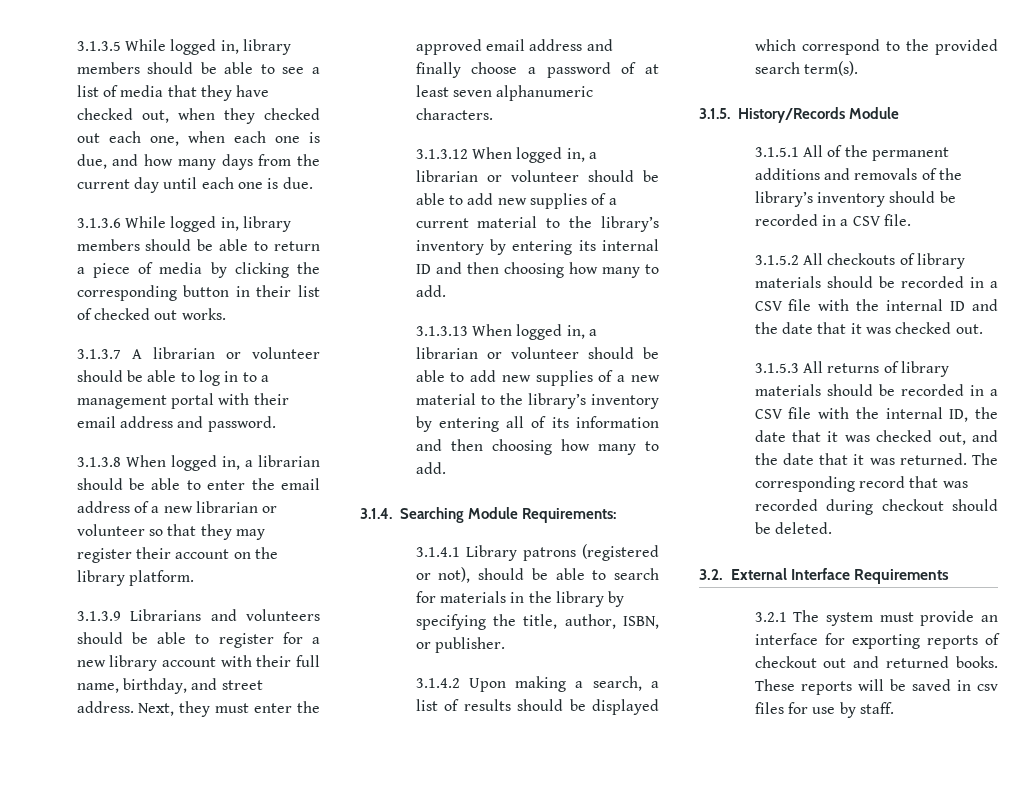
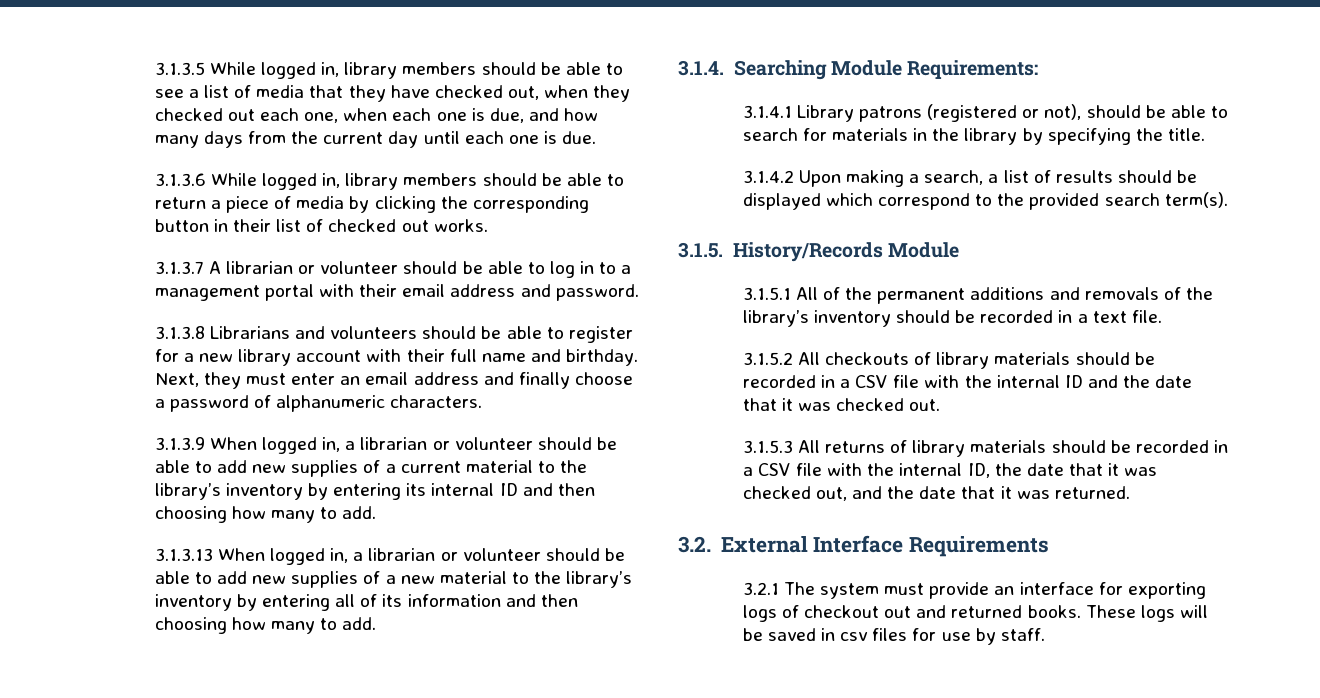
- 3.1.3.8 When logged in, a librarian should be able to enter the email address of a new librarian or volunteer so that they may register their account on the library platform.
- 3.1.3.9 Librarians and volunteers should be able to register for a new library account with their full name, birthday, and street address.
+ 3.1.3.8 Librarians and volunteers should be able to register for a new library account with their full name and birthday.
- Next, they must enter the approved email address and finally choose a password of at least seven alphanumeric characters.
+ Next, they must enter an email address and finally choose a password of alphanumeric characters.
- 3.1.3.12 When logged in, a librarian or volunteer should be able to add new supplies of a current material to the library’s inventory by entering its internal ID and then choosing how many to add.
+ 3.1.3.9 When logged in, a librarian or volunteer should be able to add new supplies of a current material to the library’s inventory by entering its internal ID and then choosing how many to add.
- 3.1.4.1 Library patrons (registered or not), should be able to search for materials in the library by specifying the title, author, ISBN, or publisher.
+ 3.1.4.1 Library patrons (registered or not), should be able to search for materials in the library by specifying the title.
- 3.1.5.1 All of the permanent additions and removals of the library’s inventory should be recorded in a CSV file.
+ 3.1.5.1 All of the permanent additions and removals of the library’s inventory should be recorded in a text file.
- The corresponding record that was recorded during checkout should be deleted.
- 3.2.1 The system must provide an interface for exporting reports of checkout out and returned books.
+ 3.2.1 The system must provide an interface for exporting logs of checkout out and returned books.
- These reports will be saved in csv files for use by staff.
+ These logs will be saved in csv files for use by staff.

